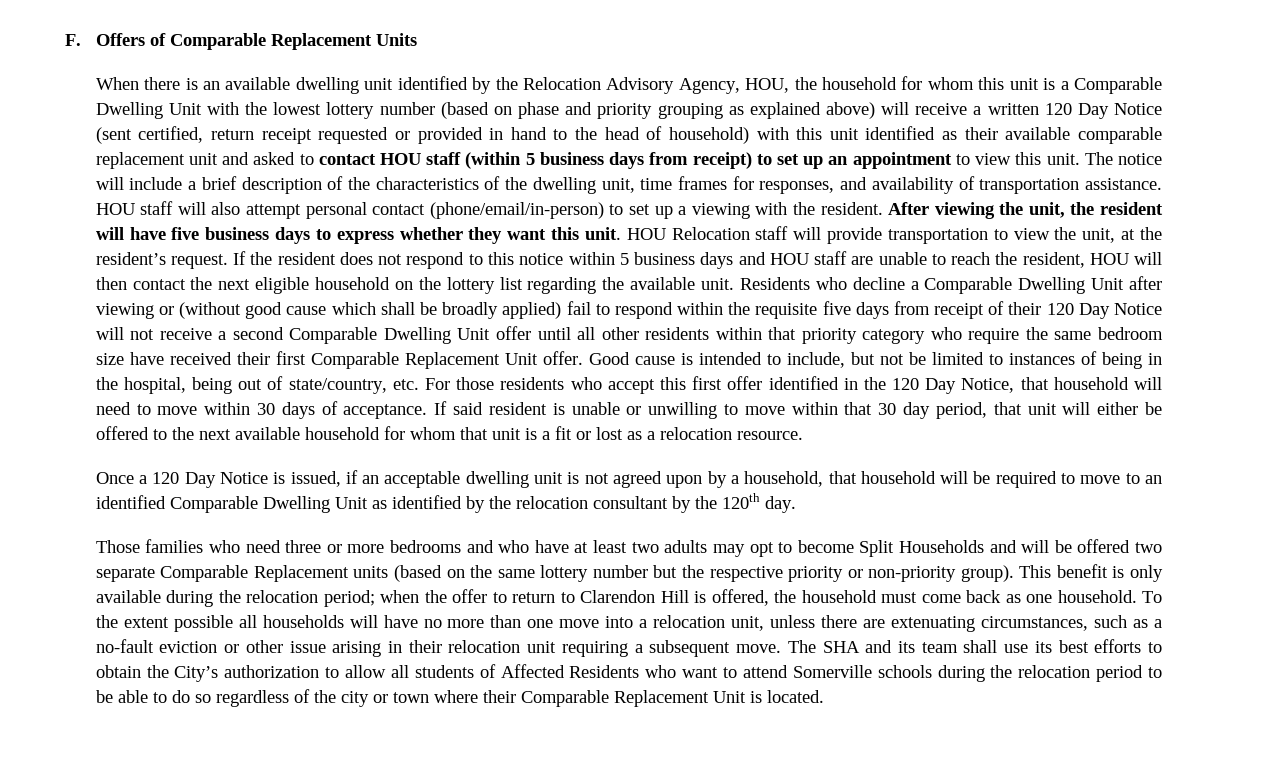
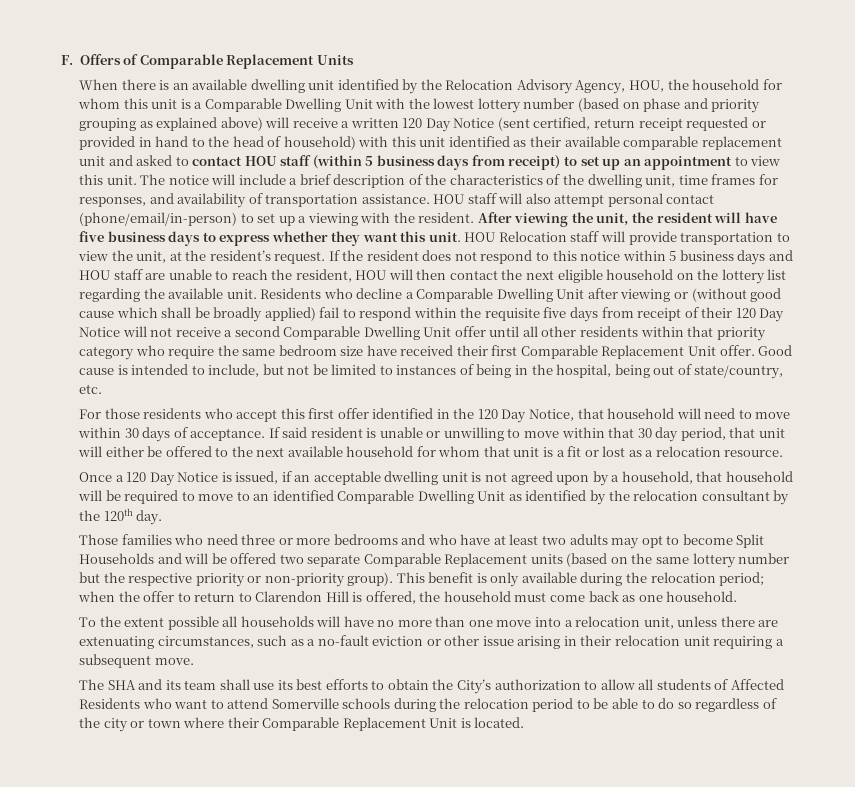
- Good cause is intended to include, but not be limited to instances of being in the hospital, being out of state/country, etc. For those residents who accept this first offer identified in the 120 Day Notice, that household will need to move within 30 days of acceptance.
+ Good cause is intended to include, but not be limited to instances of being in the hospital, being out of state/country, etc.
+ For those residents who accept this first offer identified in the 120 Day Notice, that household will need to move within 30 days of acceptance.
- when the offer to return to Clarendon Hill is offered, the household must come back as one household. To the extent possible all households will have no more than one move into a relocation unit, unless there are extenuating circumstances, such as a no-fault eviction or other issue arising in their relocation unit requiring a subsequent move. The SHA and its team shall use its best efforts to obtain the City’s authorization to allow all students of Affected Residents who want to attend Somerville schools during the relocation period to be able to do so regardless of the city or town where their Comparable Replacement Unit is located.
+ when the offer to return to Clarendon Hill is offered, the household must come back as one household.
+ To the extent possible all households will have no more than one move into a relocation unit, unless there are extenuating circumstances, such as a no-fault eviction or other issue arising in their relocation unit requiring a subsequent move.
+ The SHA and its team shall use its best efforts to obtain the City’s authorization to allow all students of Affected Residents who want to attend Somerville schools during the relocation period to be able to do so regardless of the city or town where their Comparable Replacement Unit is located.

